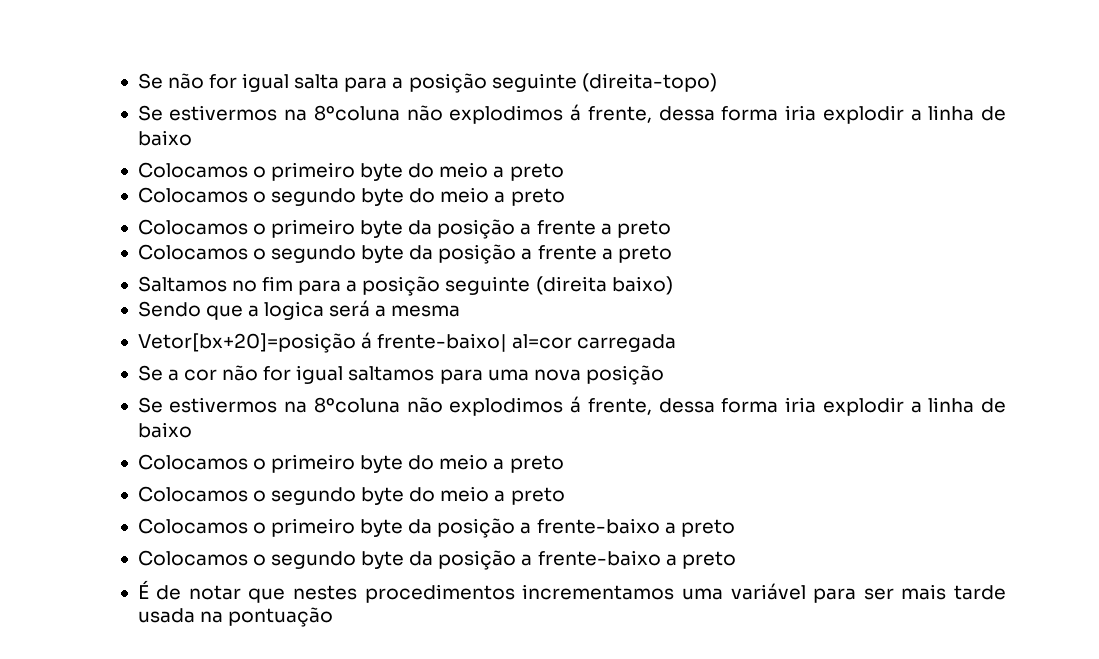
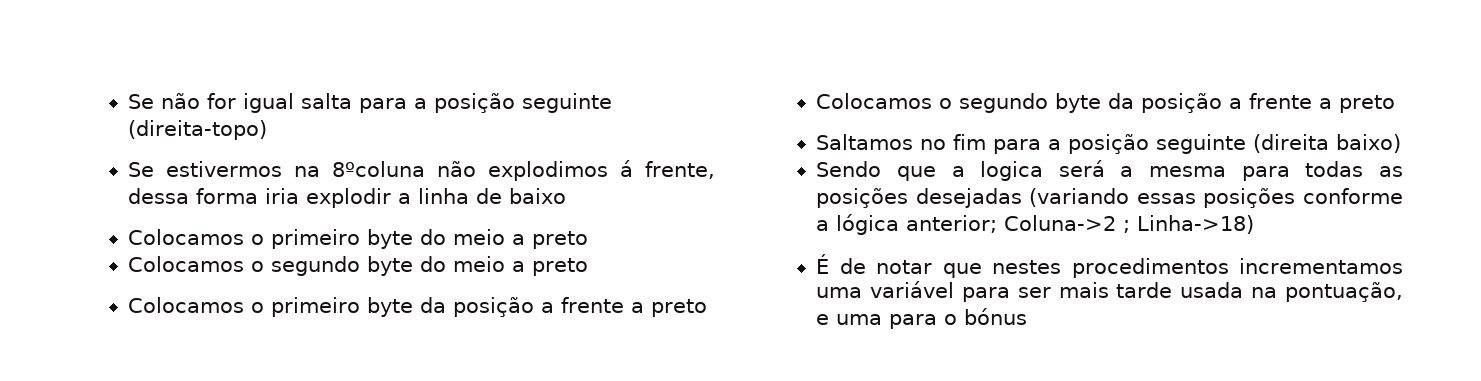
- Sendo que a logica será a mesma
- Vetor[bx+20]=posição á frente-baixo| al=cor carregada
- Se a cor não for igual saltamos para uma nova posição
- Se estivermos na 8ºcoluna não explodimos á frente, dessa forma iria explodir a linha de baixo
- Colocamos o primeiro byte do meio a preto
- Colocamos o segundo byte do meio a preto
- Colocamos o primeiro byte da posição a frente-baixo a preto
- Colocamos o segundo byte da posição a frente-baixo a preto
+ Sendo que a logica será a mesma para todas as posições desejadas (variando essas posições conforme a lógica anterior; Coluna->2 ; Linha->18)
- É de notar que nestes procedimentos incrementamos uma variável para ser mais tarde usada na pontuação
+ É de notar que nestes procedimentos incrementamos uma variável para ser mais tarde usada na pontuação, e uma para o bónus

